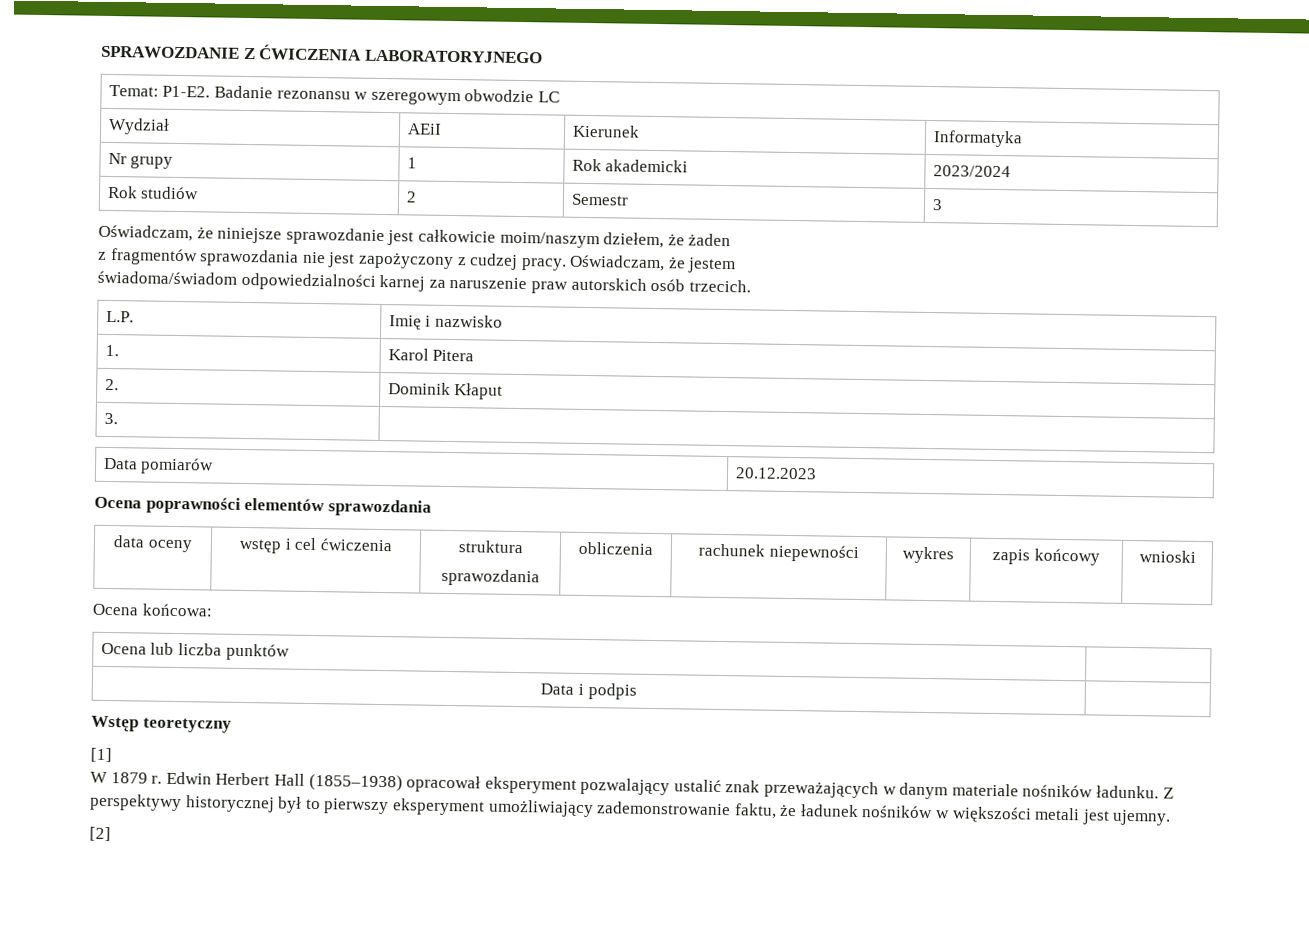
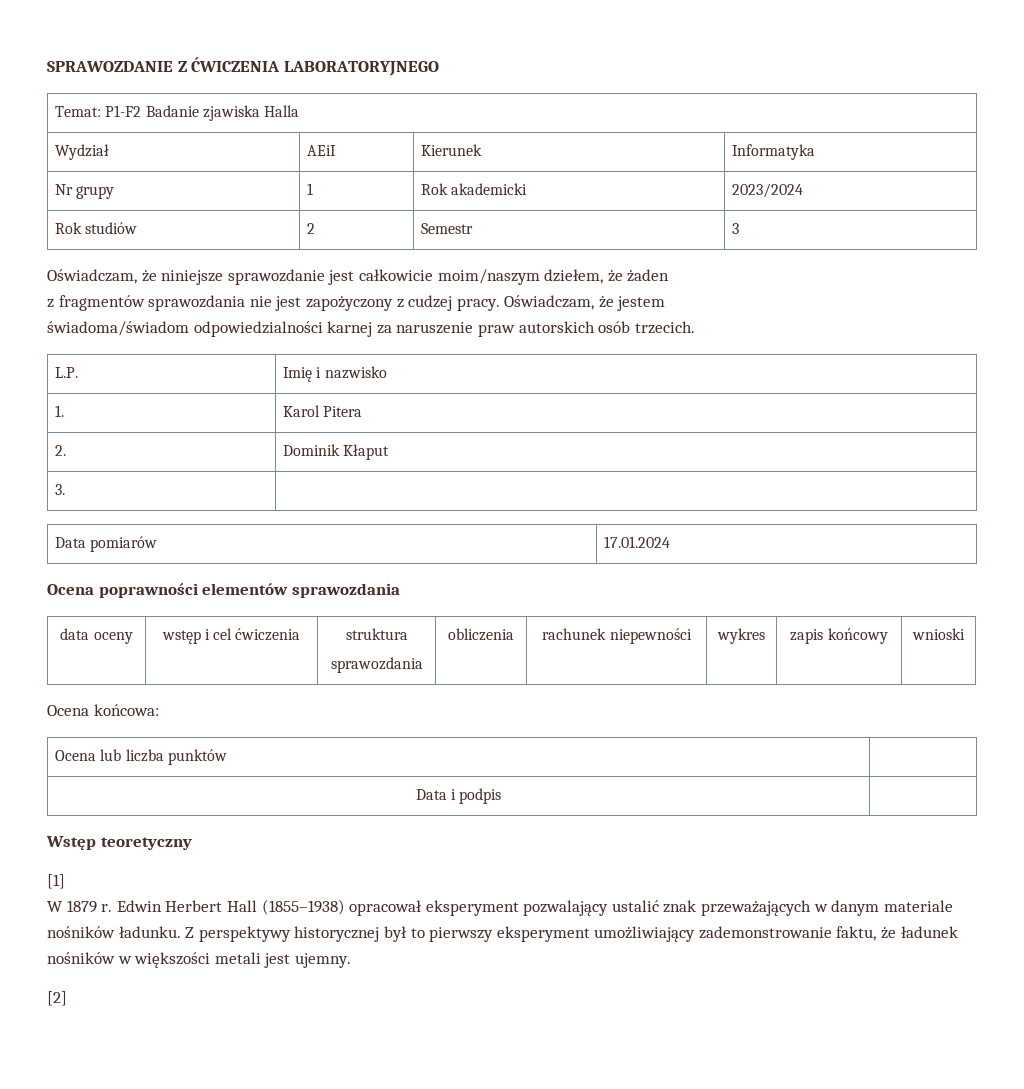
- Temat: P1-E2. Badanie rezonansu w szeregowym obwodzie LC
+ Temat: P1-F2 Badanie zjawiska Halla
- Data pomiarów | 20.12.2023
+ Data pomiarów | 17.01.2024

